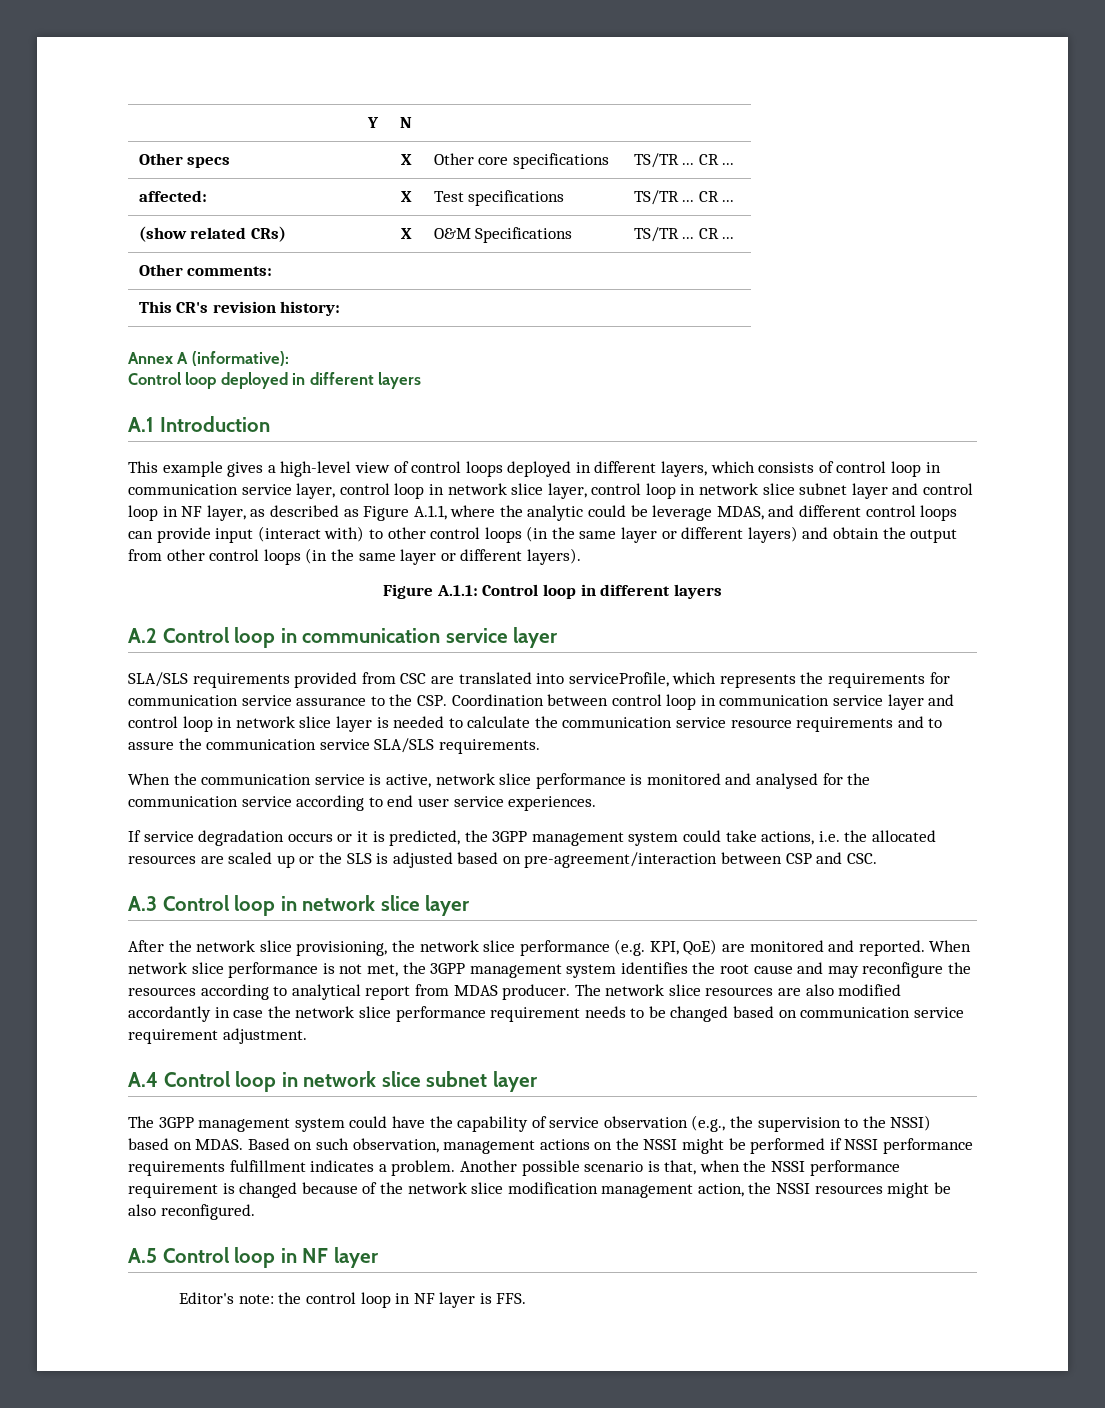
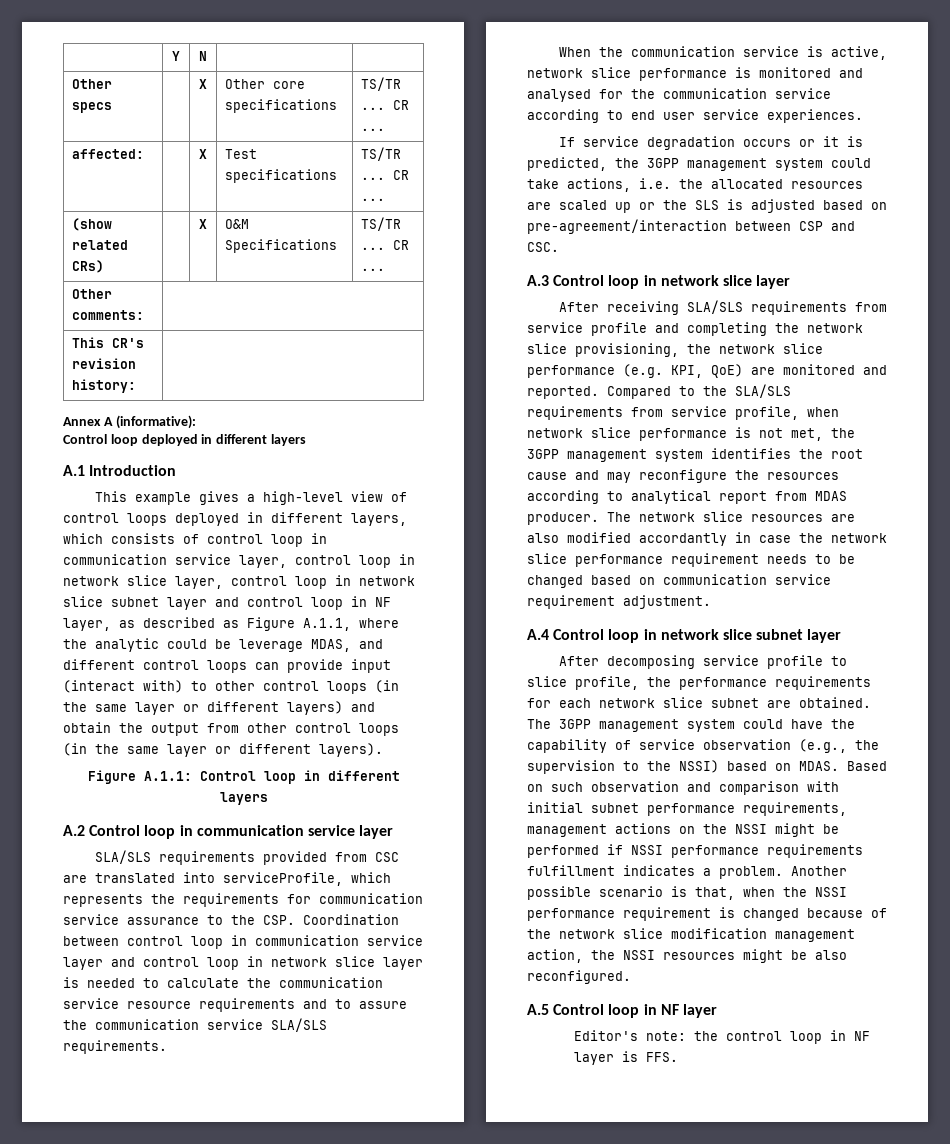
- After the network slice provisioning, the network slice performance (e.g. KPI, QoE) are monitored and reported.
+ After receiving SLA/SLS requirements from service profile and completing the network slice provisioning, the network slice performance (e.g. KPI, QoE) are monitored and reported.
- When network slice performance is not met, the 3GPP management system identifies the root cause and may reconfigure the resources according to analytical report from MDAS producer.
+ Compared to the SLA/SLS requirements from service profile, when network slice performance is not met, the 3GPP management system identifies the root cause and may reconfigure the resources according to analytical report from MDAS producer.
+ After decomposing service profile to slice profile, the performance requirements for each network slice subnet are obtained.
- Based on such observation, management actions on the NSSI might be performed if NSSI performance requirements fulfillment indicates a problem.
+ Based on such observation and comparison with initial subnet performance requirements, management actions on the NSSI might be performed if NSSI performance requirements fulfillment indicates a problem.

